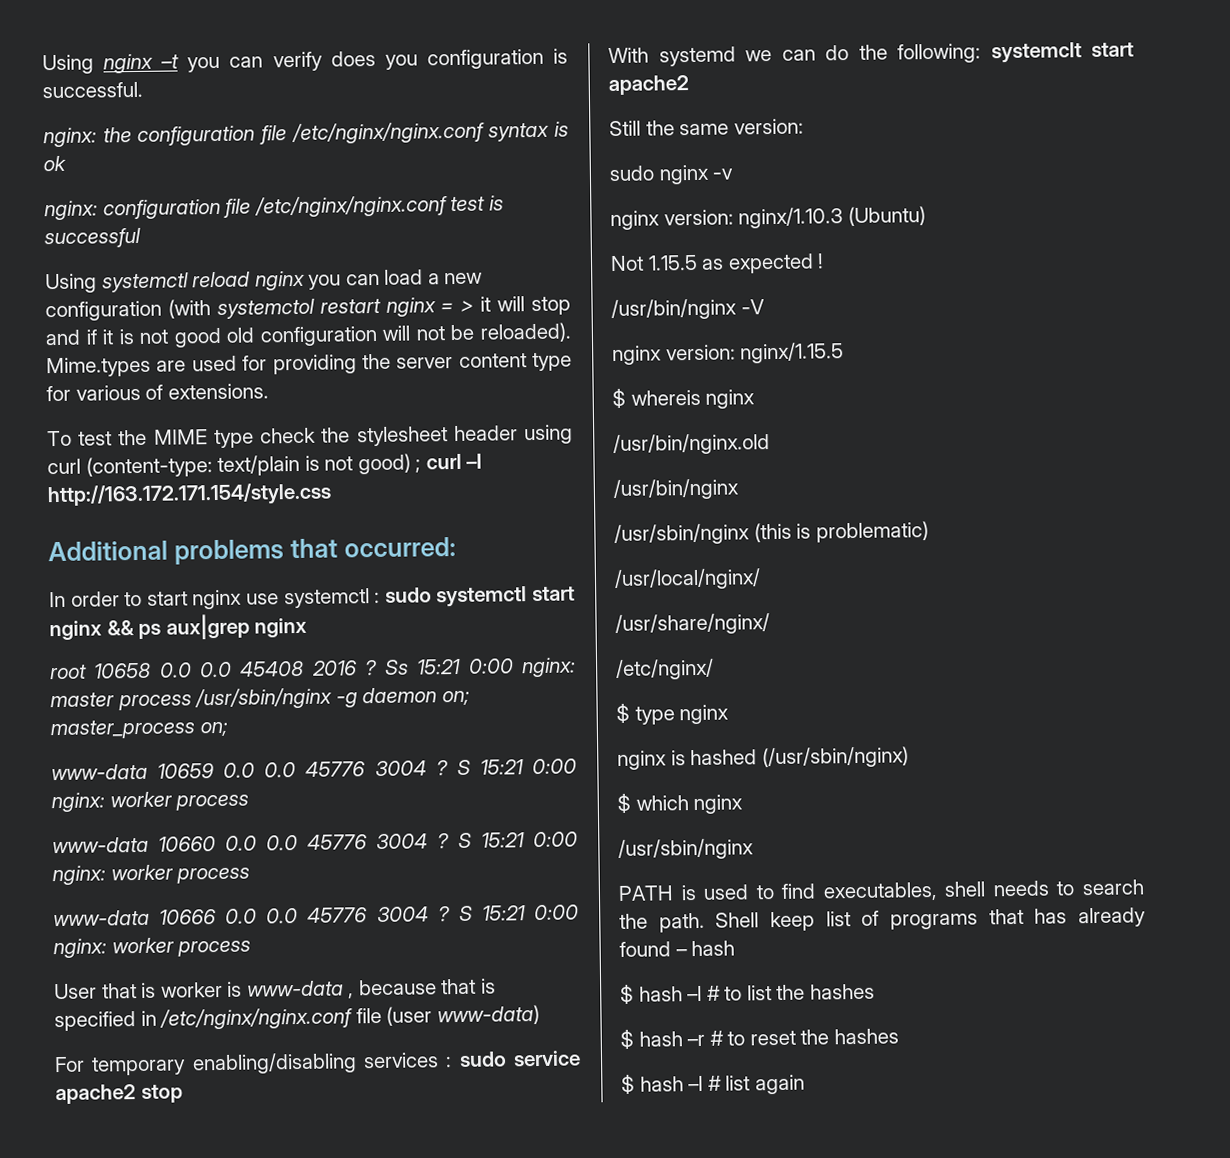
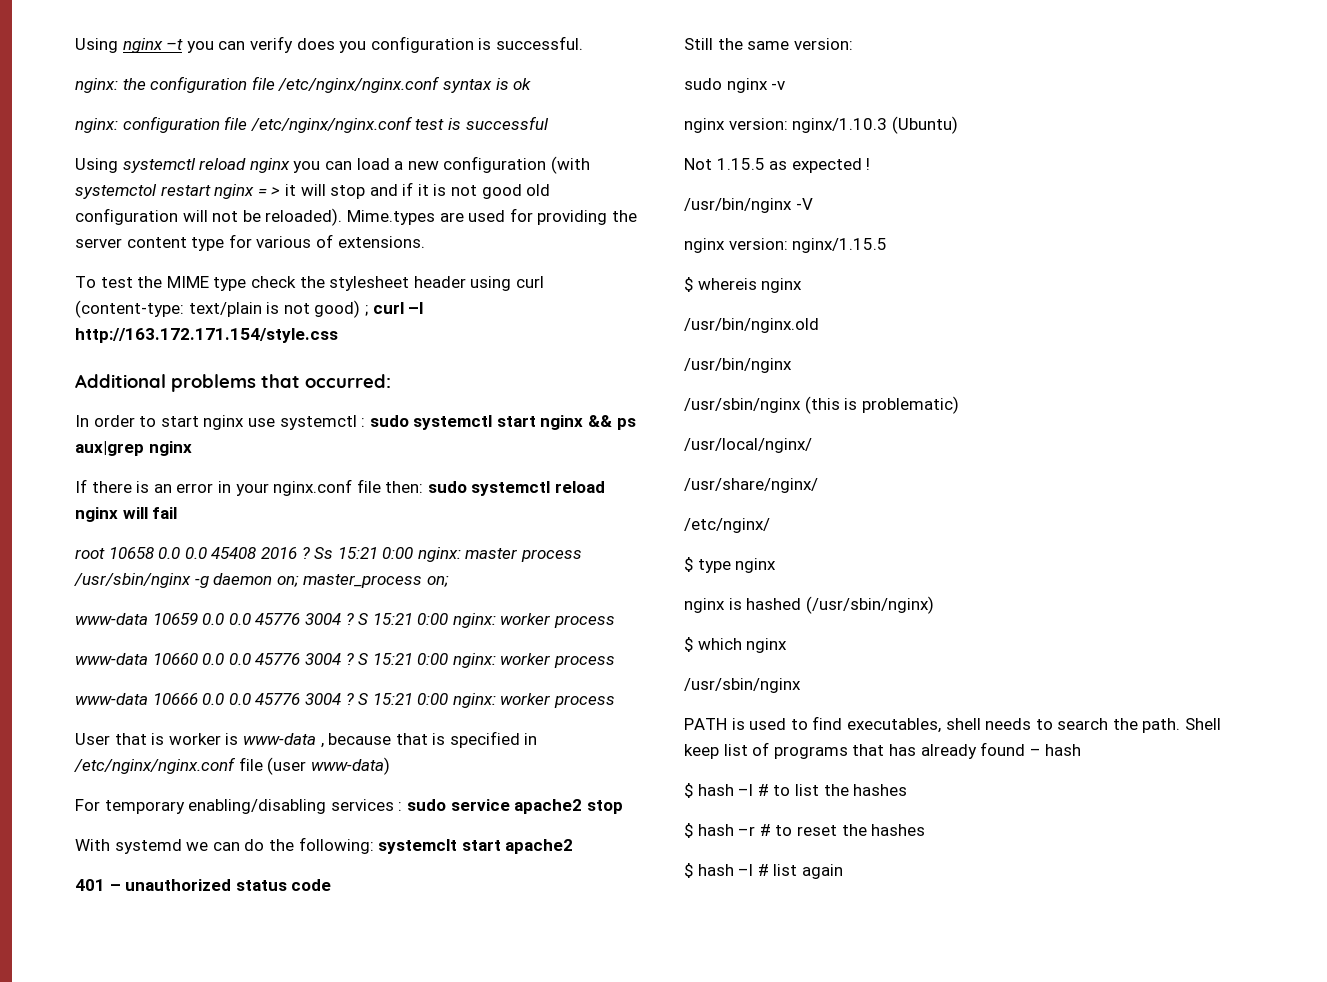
+ If there is an error in your nginx.conf file then: sudo systemctl reload nginx will fail
+ 401 – unauthorized status code

